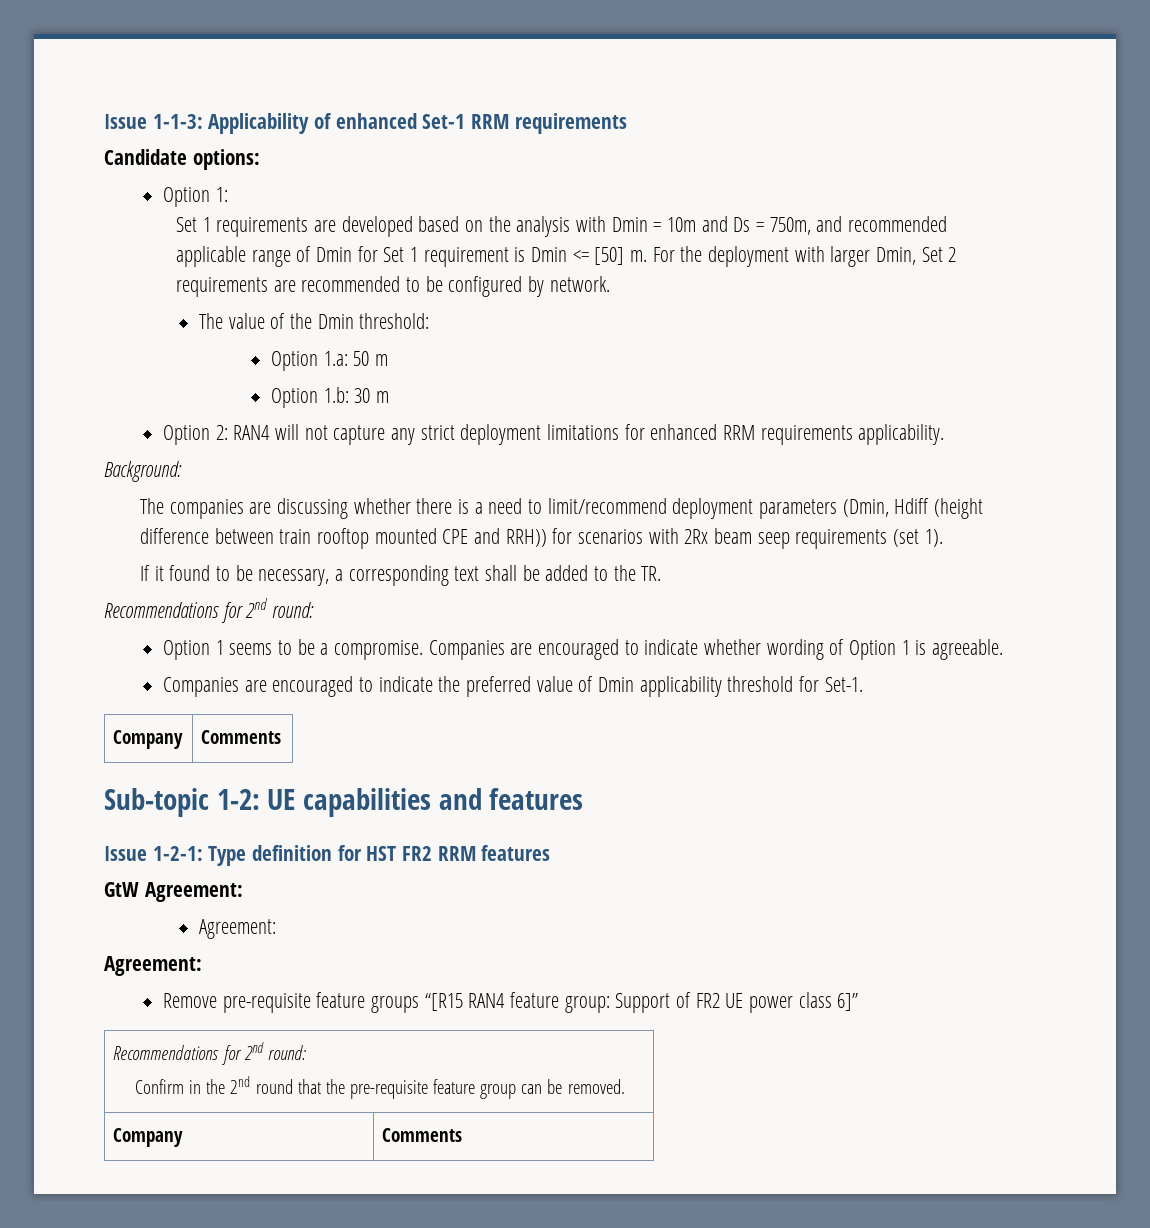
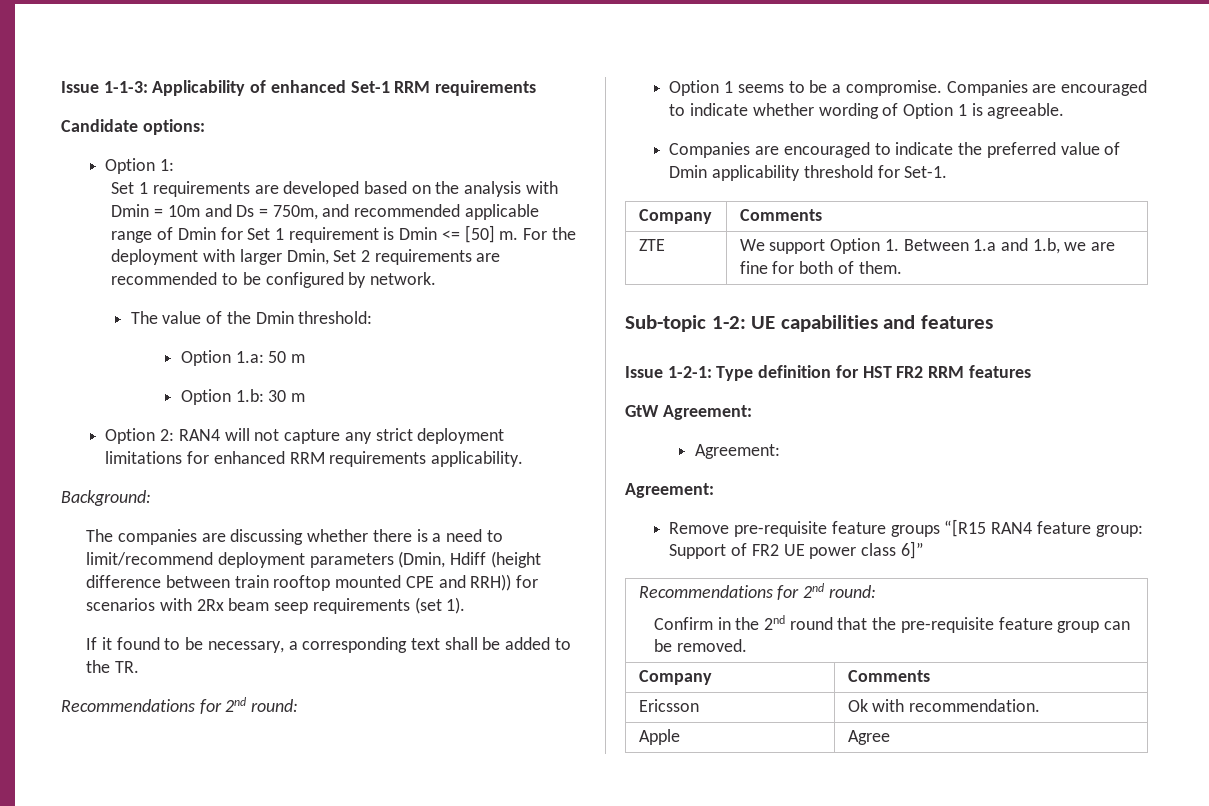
+ ZTE | We support Option 1. Between 1.a and 1.b, we are fine for both of them.
+ Ericsson | Ok with recommendation.
+ Apple | Agree

